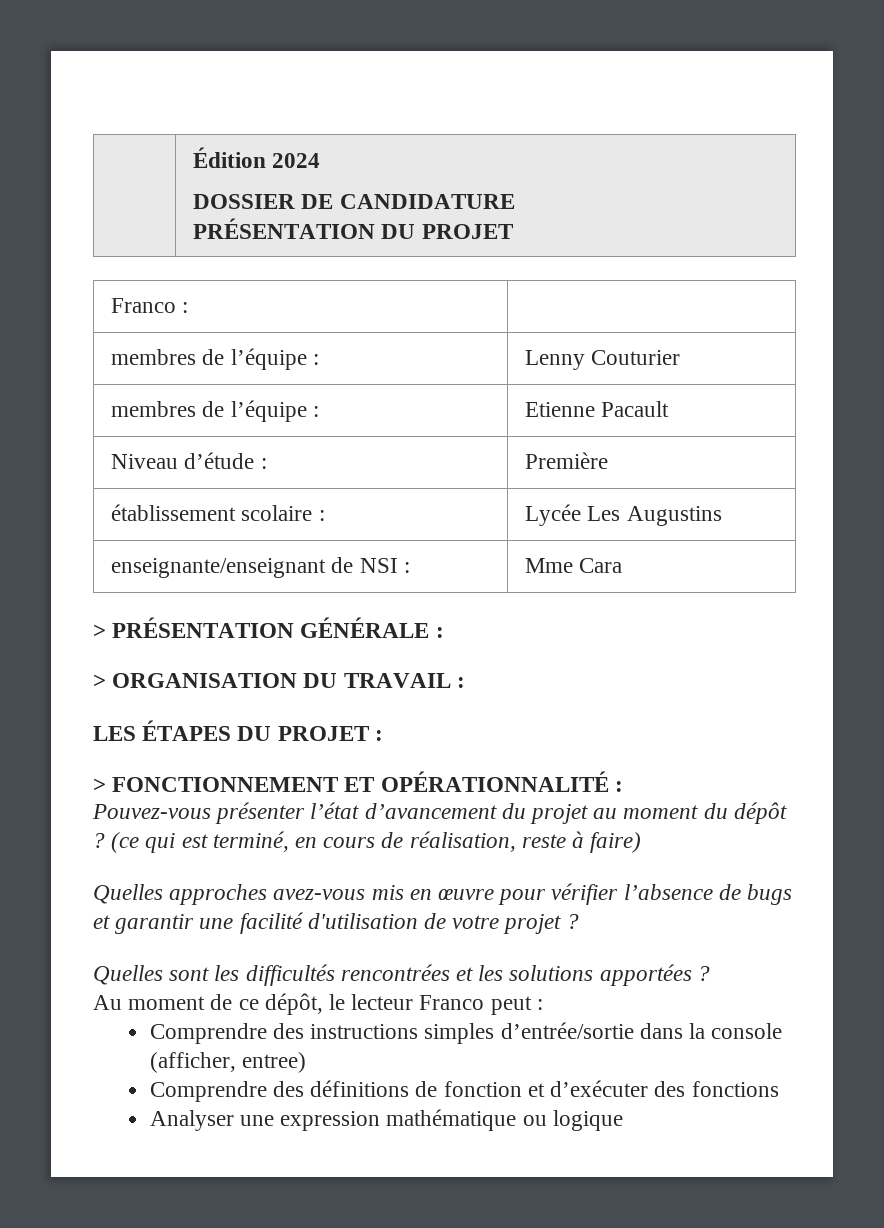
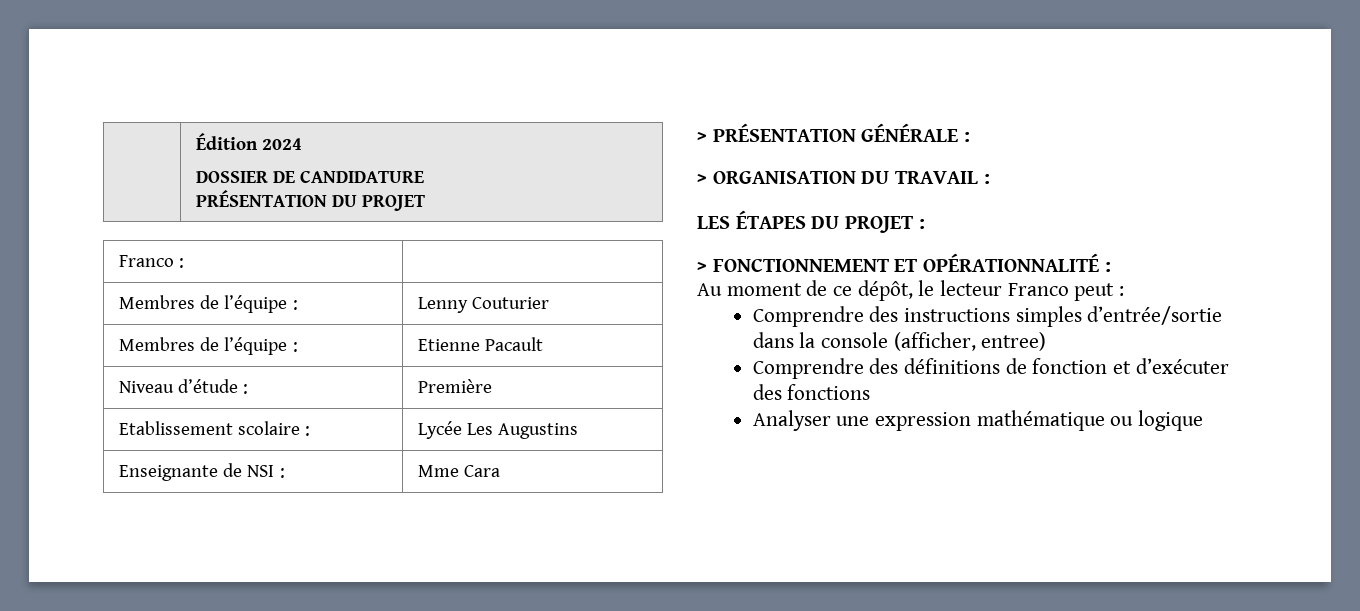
- membres de l’équipe : | Lenny Couturier
+ Membres de l’équipe : | Lenny Couturier
- membres de l’équipe : | Etienne Pacault
+ Membres de l’équipe : | Etienne Pacault
- établissement scolaire : | Lycée Les Augustins
+ Etablissement scolaire : | Lycée Les Augustins
- enseignante/enseignant de NSI : | Mme Cara
+ Enseignante de NSI : | Mme Cara
- Pouvez-vous présenter l’état d’avancement du projet au moment du dépôt ? (ce qui est terminé, en cours de réalisation, reste à faire)
- Quelles approches avez-vous mis en œuvre pour vérifier l’absence de bugs et garantir une facilité d'utilisation de votre projet ?
- Quelles sont les difficultés rencontrées et les solutions apportées ?

